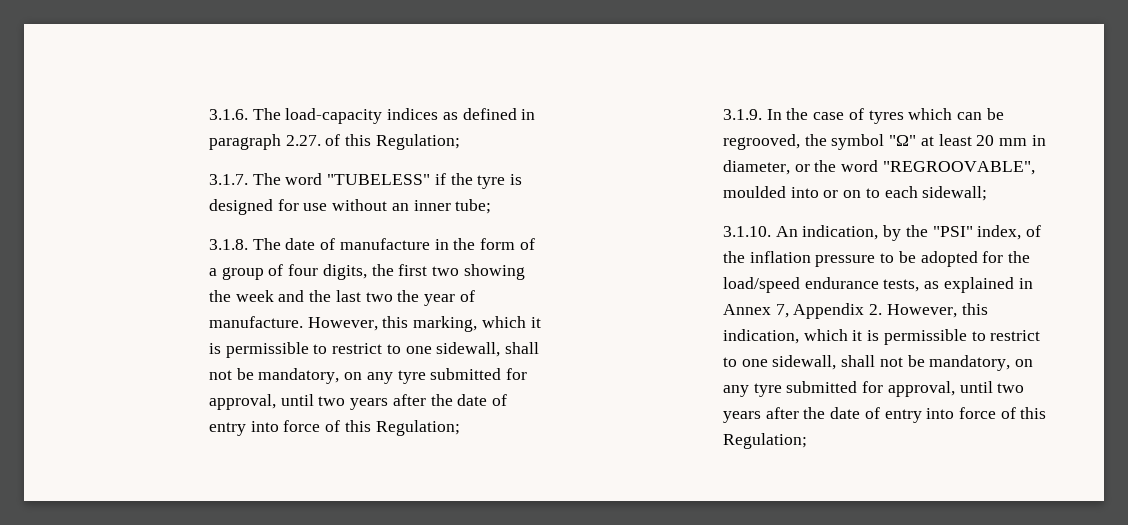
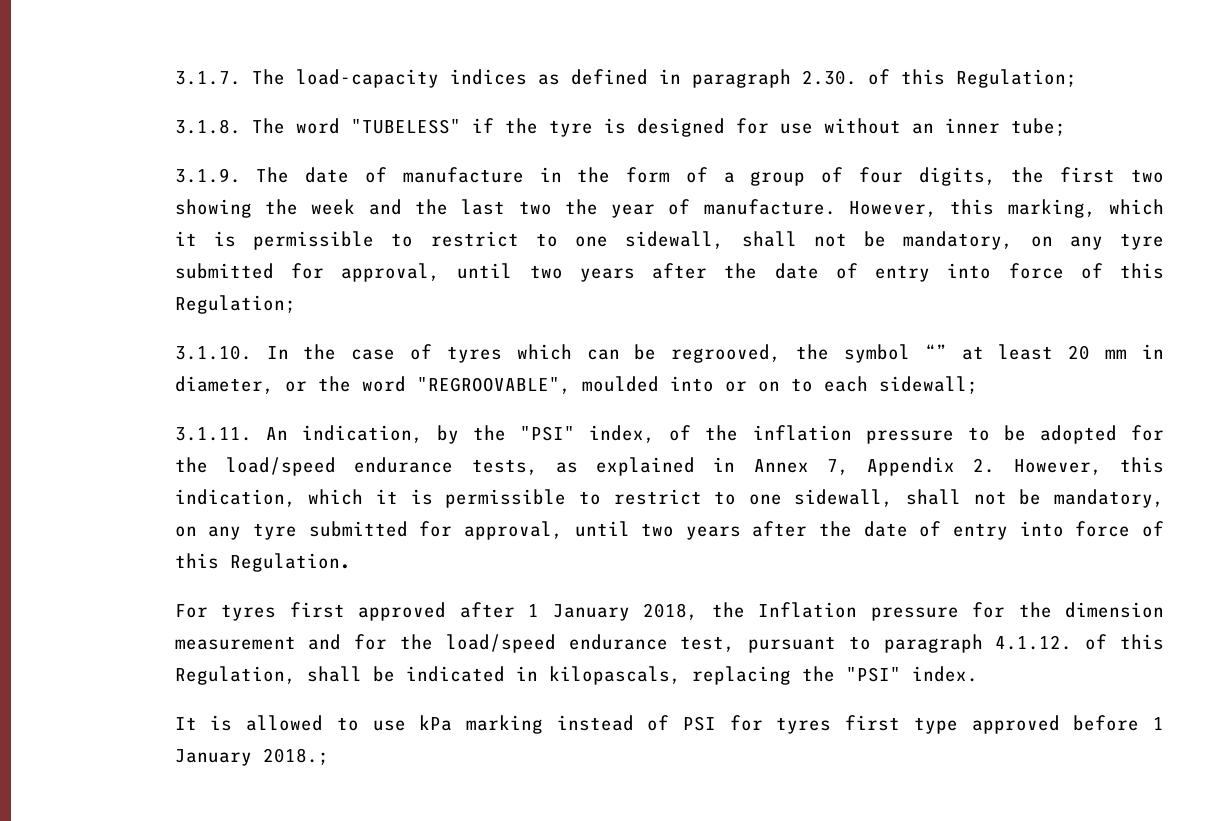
- 3.1.6. The load-capacity indices as defined in paragraph 2.27. of this Regulation;
- 3.1.7. The word "TUBELESS" if the tyre is designed for use without an inner tube;
+ 3.1.7. The load-capacity indices as defined in paragraph 2.30. of this Regulation;
+ 3.1.8. The word "TUBELESS" if the tyre is designed for use without an inner tube;
- 3.1.8. The date of manufacture in the form of a group of four digits, the first two showing the week and the last two the year of manufacture.
+ 3.1.9. The date of manufacture in the form of a group of four digits, the first two showing the week and the last two the year of manufacture.
- 3.1.9. In the case of tyres which can be regrooved, the symbol "Ω" at least 20 mm in diameter, or the word "REGROOVABLE", moulded into or on to each sidewall;
+ 3.1.10. In the case of tyres which can be regrooved, the symbol “” at least 20 mm in diameter, or the word "REGROOVABLE", moulded into or on to each sidewall;
- 3.1.10. An indication, by the "PSI" index, of the inflation pressure to be adopted for the load/speed endurance tests, as explained in Annex 7, Appendix 2. However, this indication, which it is permissible to restrict to one sidewall, shall not be mandatory, on any tyre submitted for approval, until two years after the date of entry into force of this Regulation;
+ 3.1.11. An indication, by the "PSI" index, of the inflation pressure to be adopted for the load/speed endurance tests, as explained in Annex 7, Appendix 2. However, this indication, which it is permissible to restrict to one sidewall, shall not be mandatory, on any tyre submitted for approval, until two years after the date of entry into force of this Regulation.
+ For tyres first approved after 1 January 2018, the Inflation pressure for the dimension measurement and for the load/speed endurance test, pursuant to paragraph 4.1.12. of this Regulation, shall be indicated in kilopascals, replacing the "PSI" index.
+ It is allowed to use kPa marking instead of PSI for tyres first type approved before 1 January 2018.;

